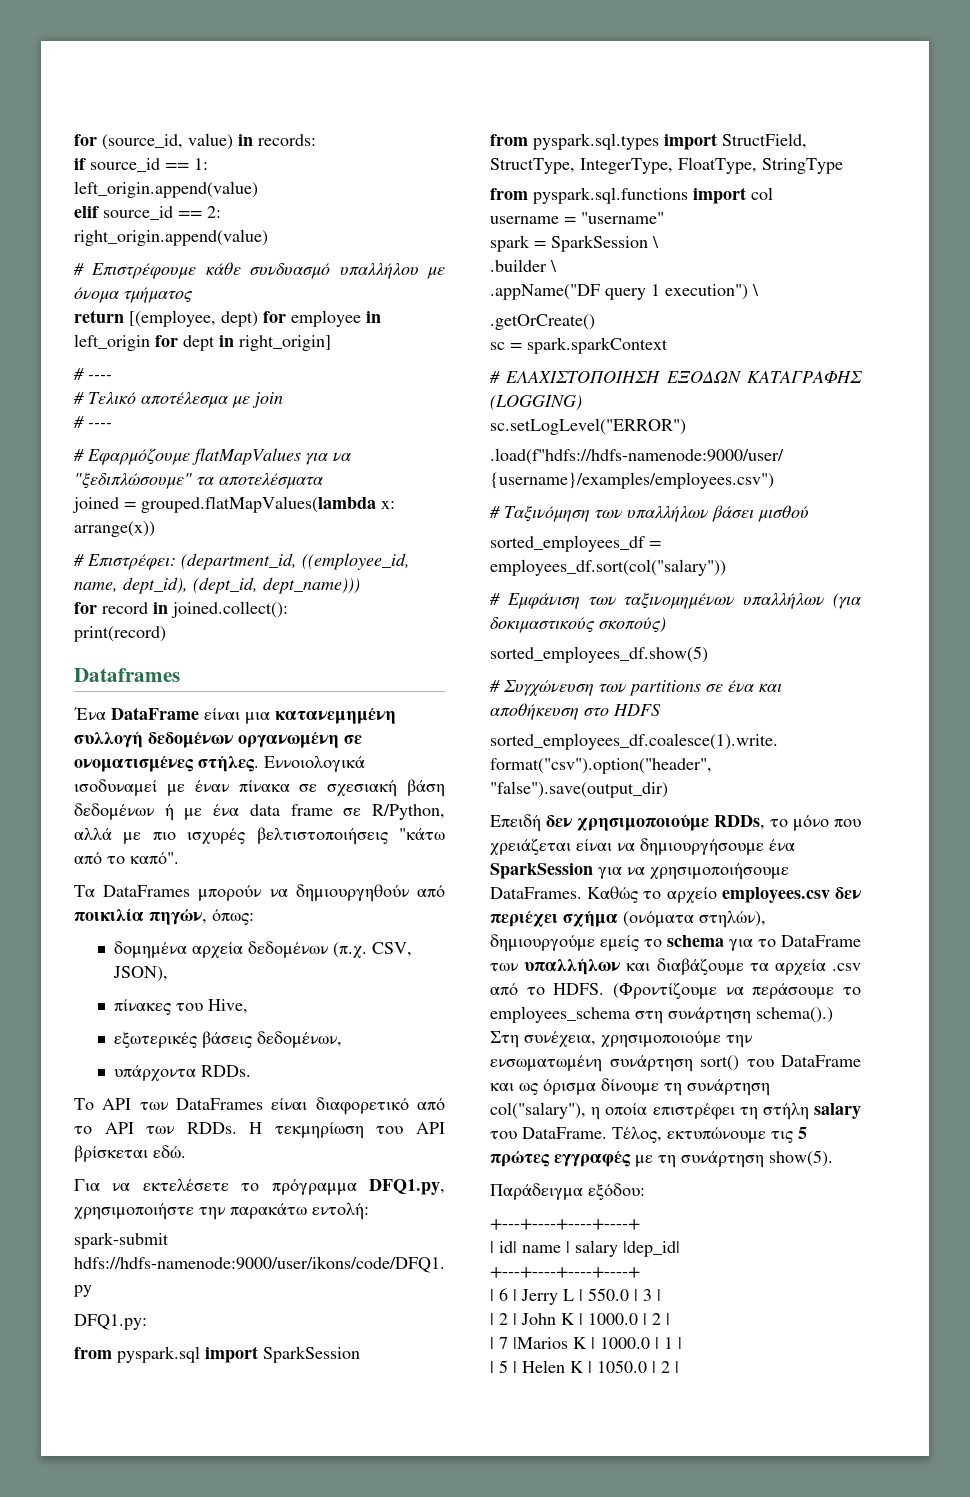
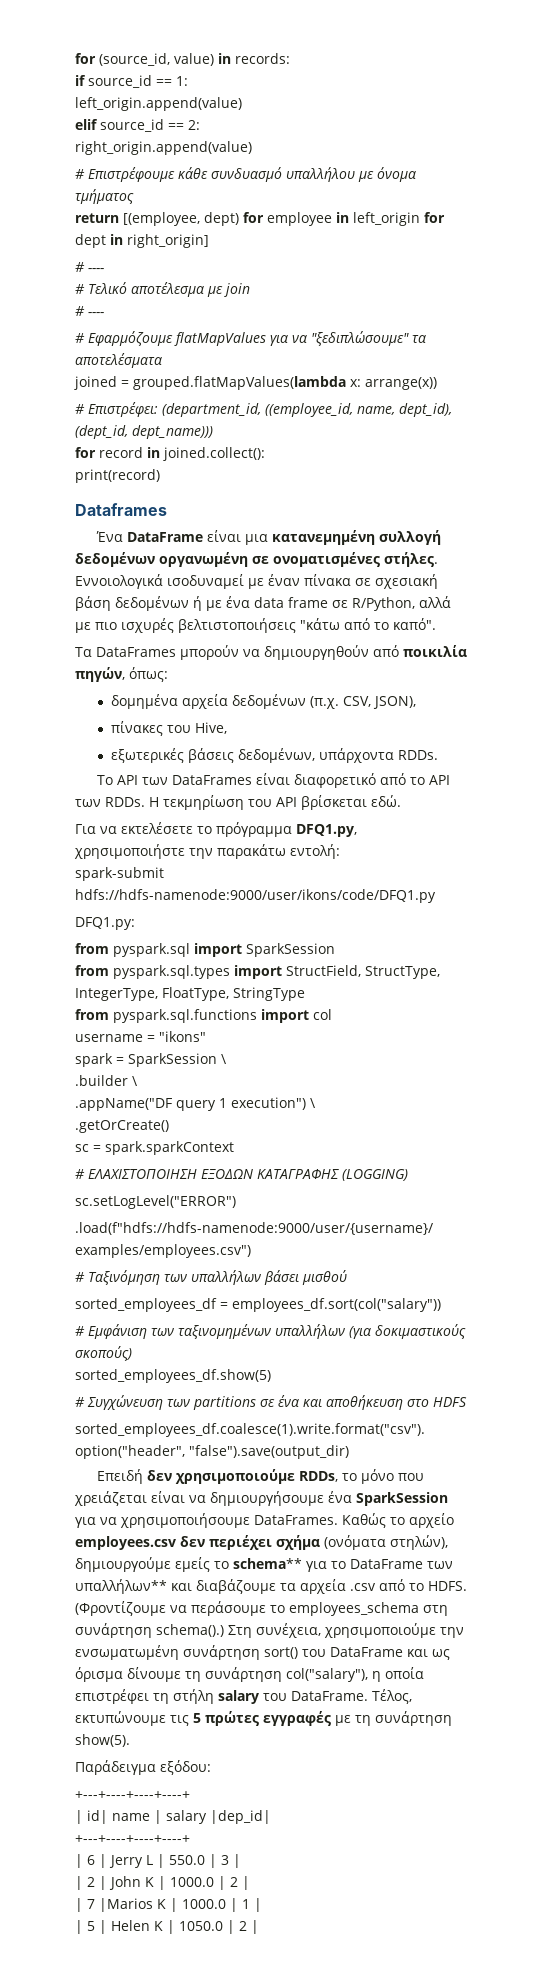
- εξωτερικές βάσεις δεδομένων,
- υπάρχοντα RDDs.
+ εξωτερικές βάσεις δεδομένων, υπάρχοντα RDDs.
- username = "username"
+ username = "ikons"
- Καθώς το αρχείο employees.csv δεν περιέχει σχήμα (ονόματα στηλών), δημιουργούμε εμείς το schema για το DataFrame των υπαλλήλων και διαβάζουμε τα αρχεία .csv από το HDFS.
+ Καθώς το αρχείο employees.csv δεν περιέχει σχήμα (ονόματα στηλών), δημιουργούμε εμείς το schema** για το DataFrame των υπαλλήλων** και διαβάζουμε τα αρχεία .csv από το HDFS.

